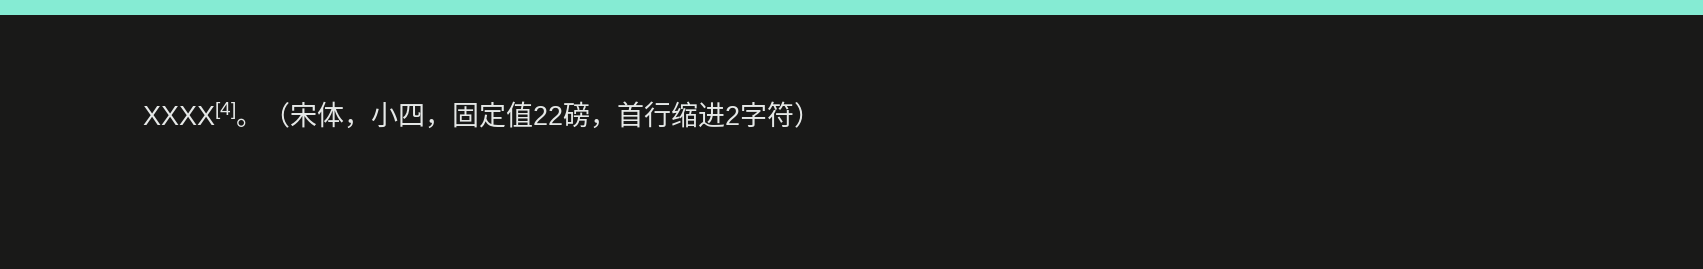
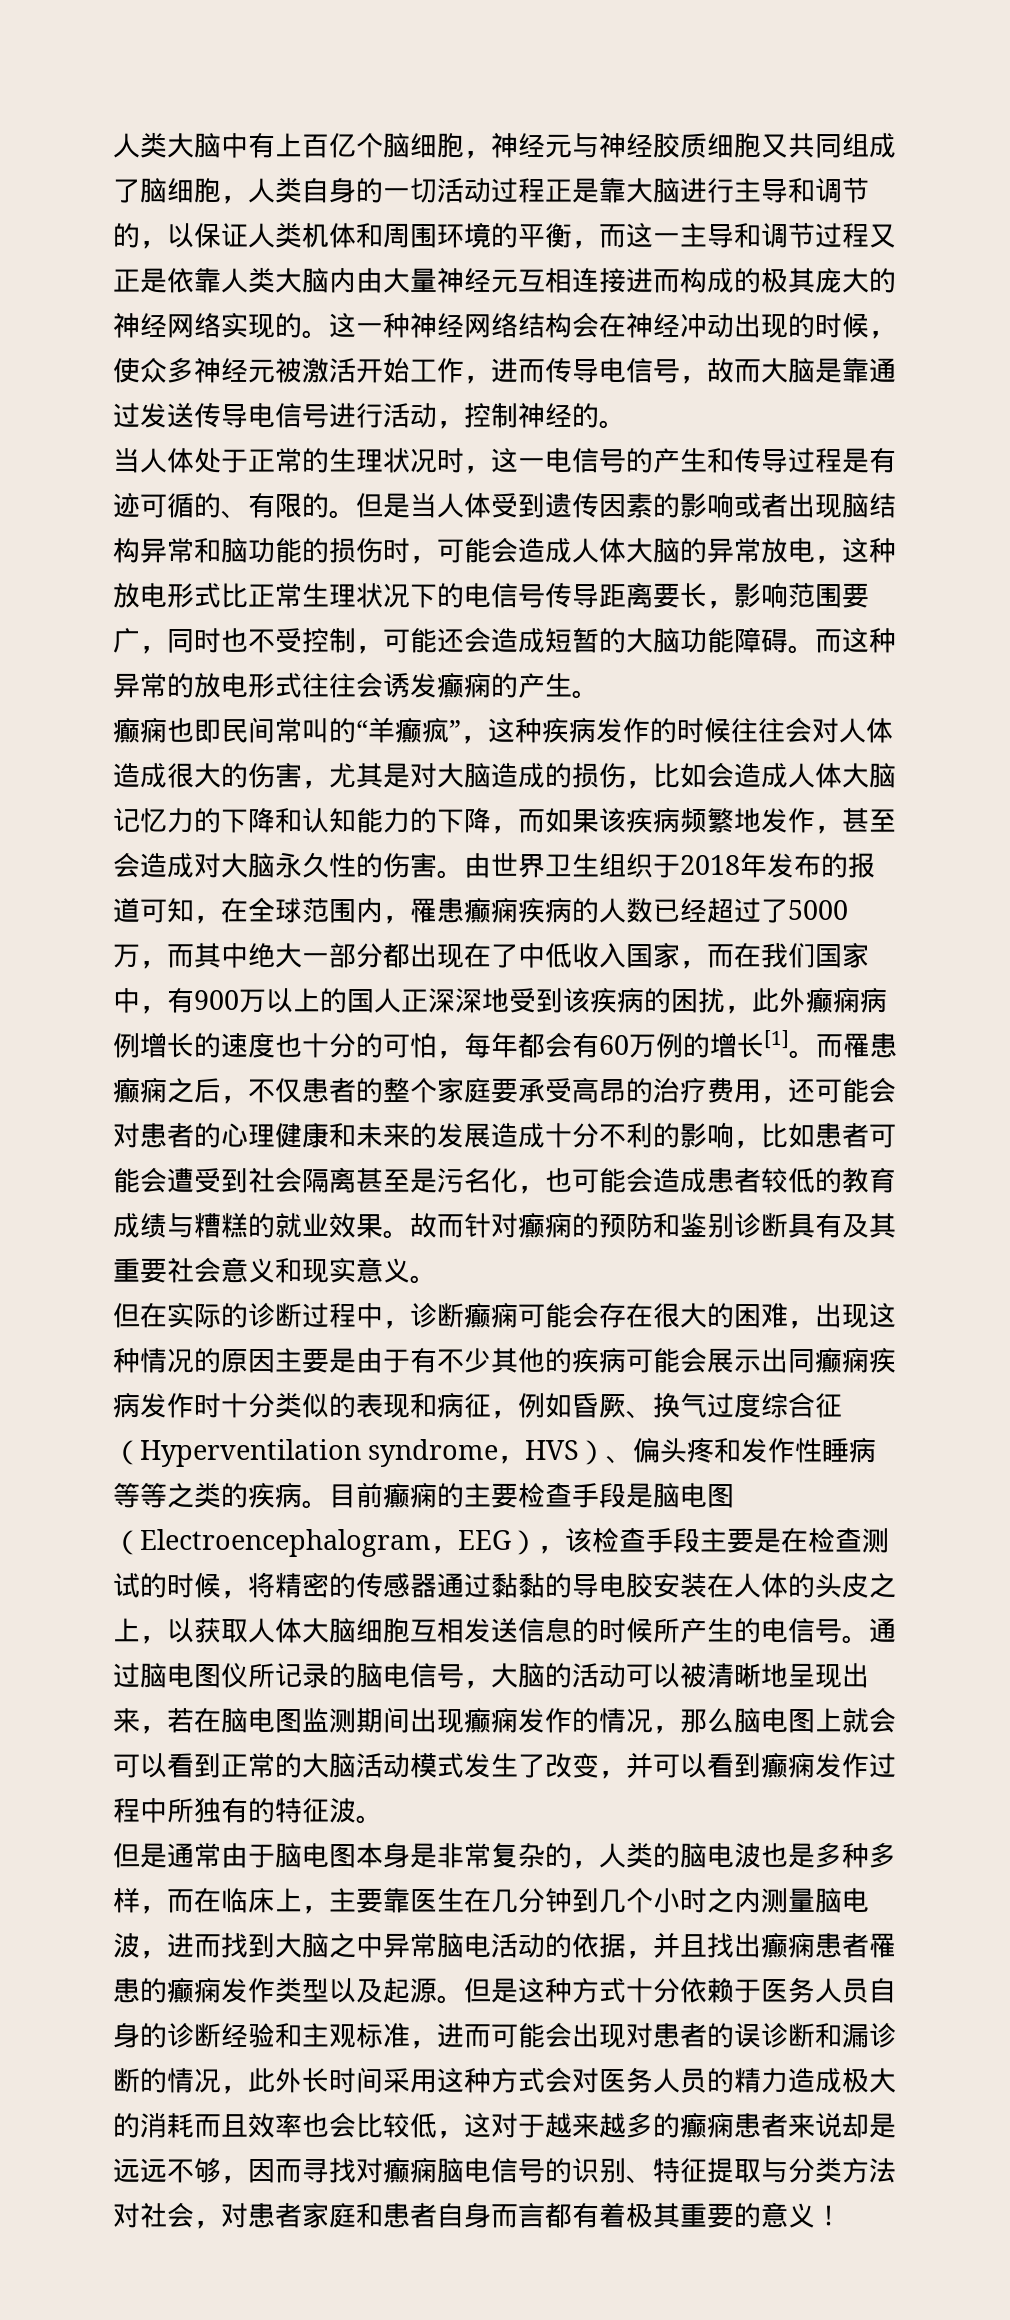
- XXXX[4]。（宋体，小四，固定值22磅，首行缩进2字符）
+ 人类大脑中有上百亿个脑细胞，神经元与神经胶质细胞又共同组成了脑细胞，人类自身的一切活动过程正是靠大脑进行主导和调节的，以保证人类机体和周围环境的平衡，而这一主导和调节过程又正是依靠人类大脑内由大量神经元互相连接进而构成的极其庞大的神经网络实现的。这一种神经网络结构会在神经冲动出现的时候，使众多神经元被激活开始工作，进而传导电信号，故而大脑是靠通过发送传导电信号进行活动，控制神经的。
+ 当人体处于正常的生理状况时，这一电信号的产生和传导过程是有迹可循的、有限的。但是当人体受到遗传因素的影响或者出现脑结构异常和脑功能的损伤时，可能会造成人体大脑的异常放电，这种放电形式比正常生理状况下的电信号传导距离要长，影响范围要广，同时也不受控制，可能还会造成短暂的大脑功能障碍。而这种异常的放电形式往往会诱发癫痫的产生。
+ 癫痫也即民间常叫的“羊癫疯”，这种疾病发作的时候往往会对人体造成很大的伤害，尤其是对大脑造成的损伤，比如会造成人体大脑记忆力的下降和认知能力的下降，而如果该疾病频繁地发作，甚至会造成对大脑永久性的伤害。由世界卫生组织于2018年发布的报道可知，在全球范围内，罹患癫痫疾病的人数已经超过了5000万，而其中绝大一部分都出现在了中低收入国家，而在我们国家中，有900万以上的国人正深深地受到该疾病的困扰，此外癫痫病例增长的速度也十分的可怕，每年都会有60万例的增长[1]。而罹患癫痫之后，不仅患者的整个家庭要承受高昂的治疗费用，还可能会对患者的心理健康和未来的发展造成十分不利的影响，比如患者可能会遭受到社会隔离甚至是污名化，也可能会造成患者较低的教育成绩与糟糕的就业效果。故而针对癫痫的预防和鉴别诊断具有及其重要社会意义和现实意义。
+ 但在实际的诊断过程中，诊断癫痫可能会存在很大的困难，出现这种情况的原因主要是由于有不少其他的疾病可能会展示出同癫痫疾病发作时十分类似的表现和病征，例如昏厥、换气过度综合征（Hyperventilation syndrome，HVS）、偏头疼和发作性睡病等等之类的疾病。目前癫痫的主要检查手段是脑电图（Electroencephalogram，EEG），该检查手段主要是在检查测试的时候，将精密的传感器通过黏黏的导电胶安装在人体的头皮之上，以获取人体大脑细胞互相发送信息的时候所产生的电信号。通过脑电图仪所记录的脑电信号，大脑的活动可以被清晰地呈现出来，若在脑电图监测期间出现癫痫发作的情况，那么脑电图上就会可以看到正常的大脑活动模式发生了改变，并可以看到癫痫发作过程中所独有的特征波。
+ 但是通常由于脑电图本身是非常复杂的，人类的脑电波也是多种多样，而在临床上，主要靠医生在几分钟到几个小时之内测量脑电波，进而找到大脑之中异常脑电活动的依据，并且找出癫痫患者罹患的癫痫发作类型以及起源。但是这种方式十分依赖于医务人员自身的诊断经验和主观标准，进而可能会出现对患者的误诊断和漏诊断的情况，此外长时间采用这种方式会对医务人员的精力造成极大的消耗而且效率也会比较低，这对于越来越多的癫痫患者来说却是远远不够，因而寻找对癫痫脑电信号的识别、特征提取与分类方法对社会，对患者家庭和患者自身而言都有着极其重要的意义！

